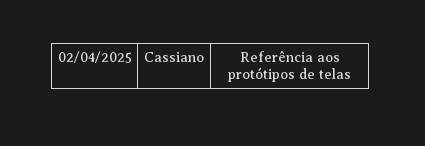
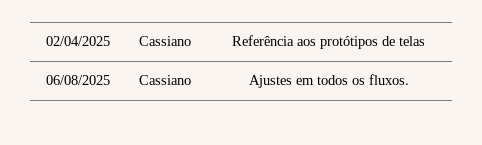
+ 06/08/2025 | Cassiano | Ajustes em todos os fluxos.

